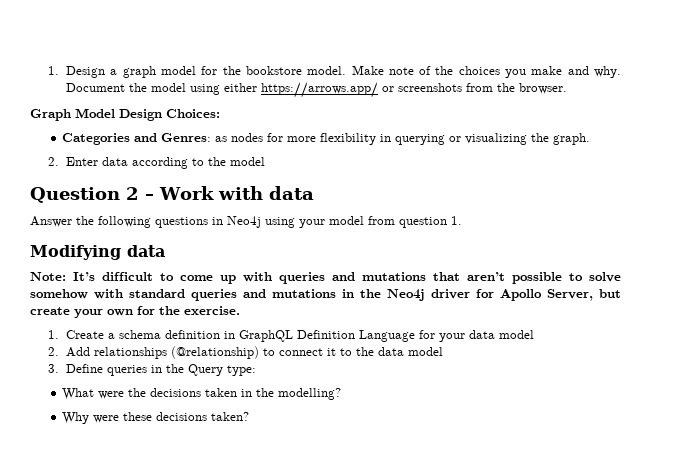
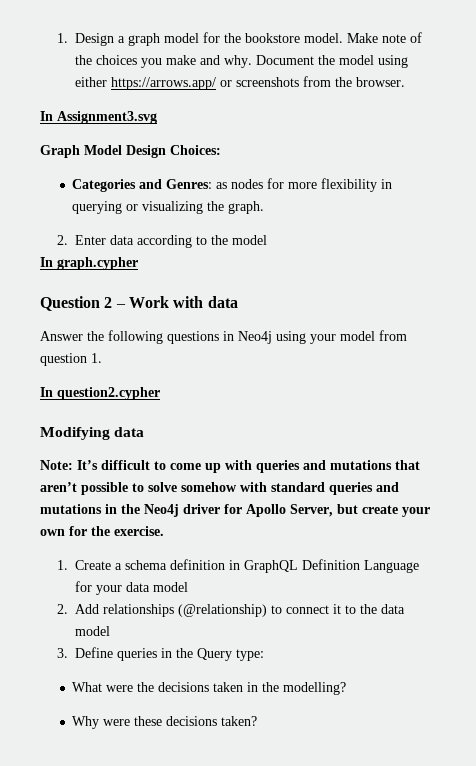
+ In Assignment3.svg
+ In graph.cypher
+ In question2.cypher

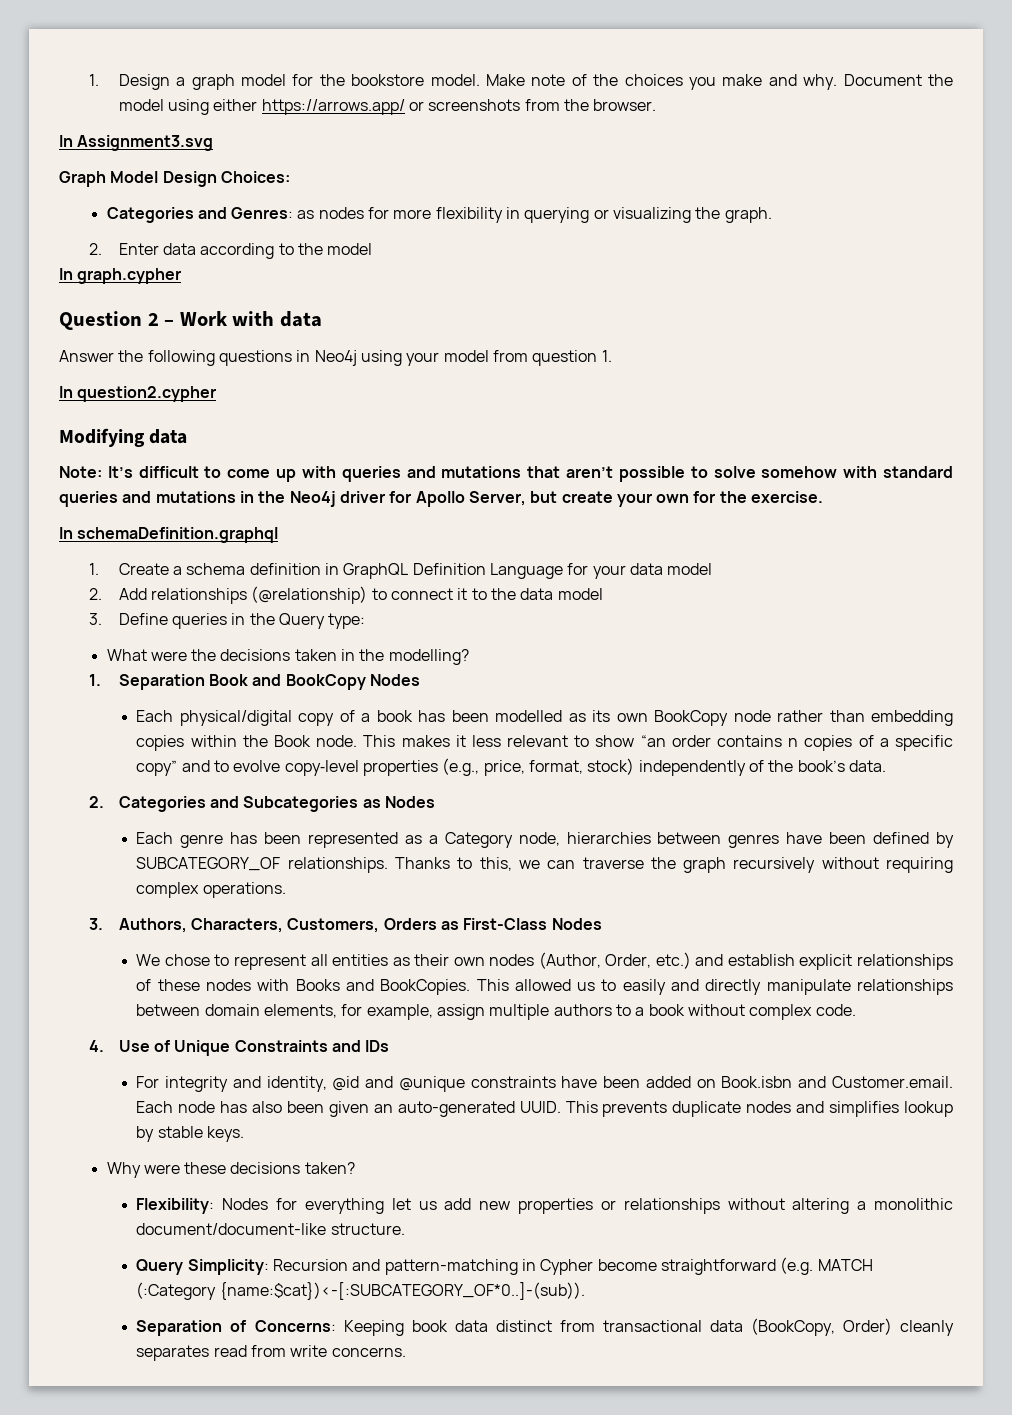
+ In schemaDefinition.graphql
+ 1. Separation Book and BookCopy Nodes
+ Each physical/digital copy of a book has been modelled as its own BookCopy node rather than embedding copies within the Book node. This makes it less relevant to show “an order contains n copies of a specific copy” and to evolve copy‐level properties (e.g., price, format, stock) independently of the book’s data.
+ 2. Categories and Subcategories as Nodes
+ Each genre has been represented as a Category node, hierarchies between genres have been defined by SUBCATEGORY_OF relationships. Thanks to this, we can traverse the graph recursively without requiring complex operations.
+ 3. Authors, Characters, Customers, Orders as First-Class Nodes
+ We chose to represent all entities as their own nodes (Author, Order, etc.) and establish explicit relationships of these nodes with Books and BookCopies. This allowed us to easily and directly manipulate relationships between domain elements, for example, assign multiple authors to a book without complex code.
+ 4. Use of Unique Constraints and IDs
+ For integrity and identity, @id and @unique constraints have been added on Book.isbn and Customer.email. Each node has also been given an auto-generated UUID. This prevents duplicate nodes and simplifies lookup by stable keys.
+ Flexibility: Nodes for everything let us add new properties or relationships without altering a monolithic document/document-like structure.
+ Query Simplicity: Recursion and pattern-matching in Cypher become straightforward (e.g. MATCH (:Category {name:$cat})<-[:SUBCATEGORY_OF*0..]-(sub)).
+ Separation of Concerns: Keeping book data distinct from transactional data (BookCopy, Order) cleanly separates read from write concerns.

